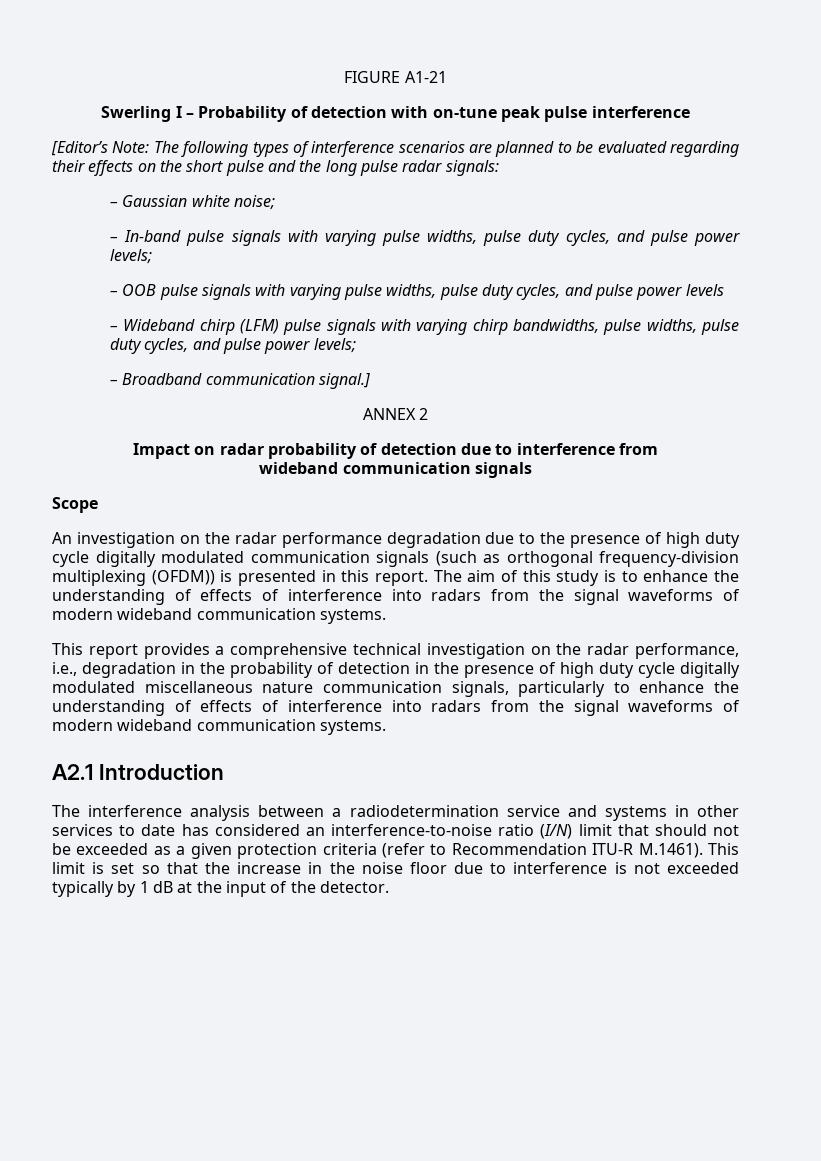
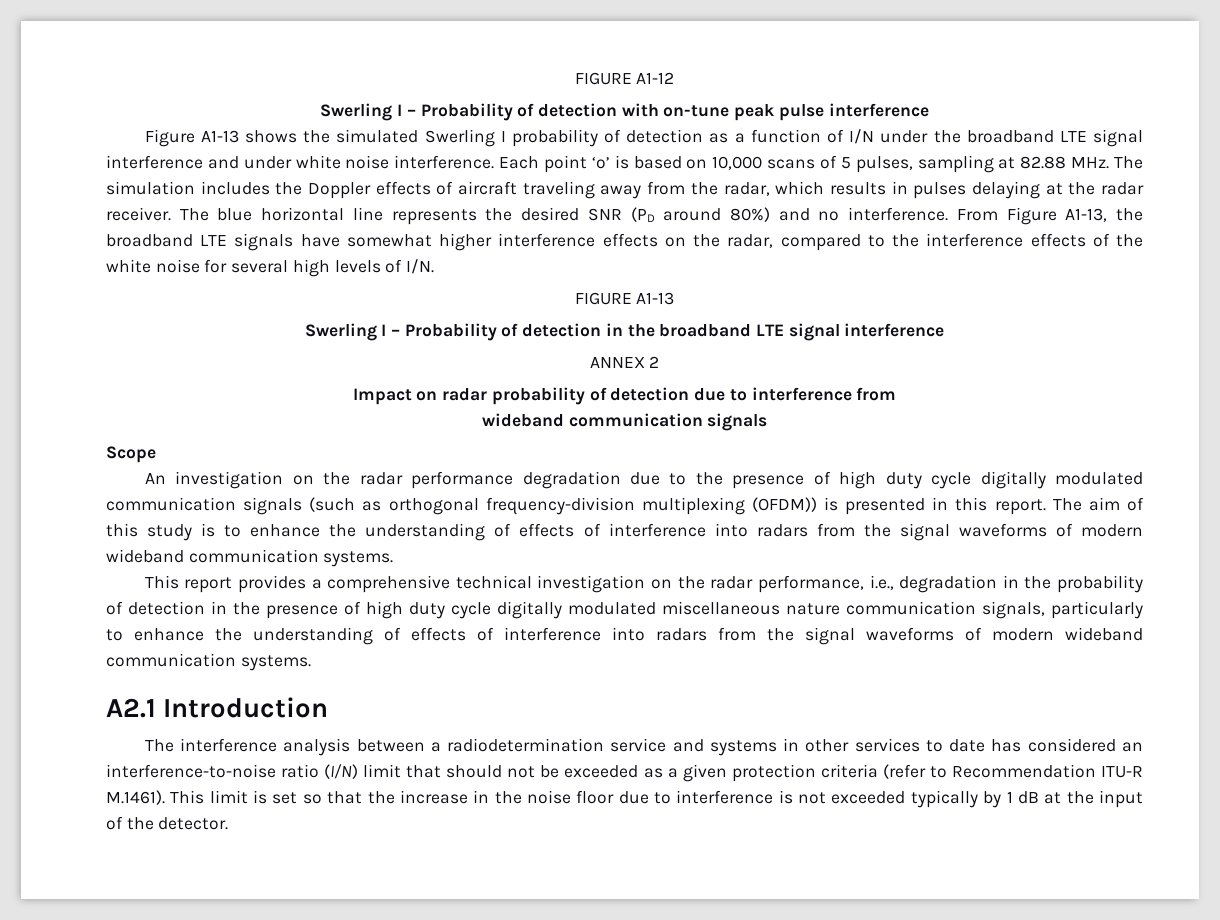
- FIGURE A1-21
+ FIGURE A1-12
- [Editor’s Note: The following types of interference scenarios are planned to be evaluated regarding their effects on the short pulse and the long pulse radar signals:
- – Gaussian white noise;
- – In-band pulse signals with varying pulse widths, pulse duty cycles, and pulse power levels;
- – OOB pulse signals with varying pulse widths, pulse duty cycles, and pulse power levels
- – Wideband chirp (LFM) pulse signals with varying chirp bandwidths, pulse widths, pulse duty cycles, and pulse power levels;
- – Broadband communication signal.]
+ Figure A1-13 shows the simulated Swerling I probability of detection as a function of I/N under the broadband LTE signal interference and under white noise interference. Each point ‘o’ is based on 10,000 scans of 5 pulses, sampling at 82.88 MHz. The simulation includes the Doppler effects of aircraft traveling away from the radar, which results in pulses delaying at the radar receiver. The blue horizontal line represents the desired SNR (PD around 80%) and no interference. From Figure A1-13, the broadband LTE signals have somewhat higher interference effects on the radar, compared to the interference effects of the white noise for several high levels of I/N.
+ FIGURE A1-13
+ Swerling I – Probability of detection in the broadband LTE signal interference

